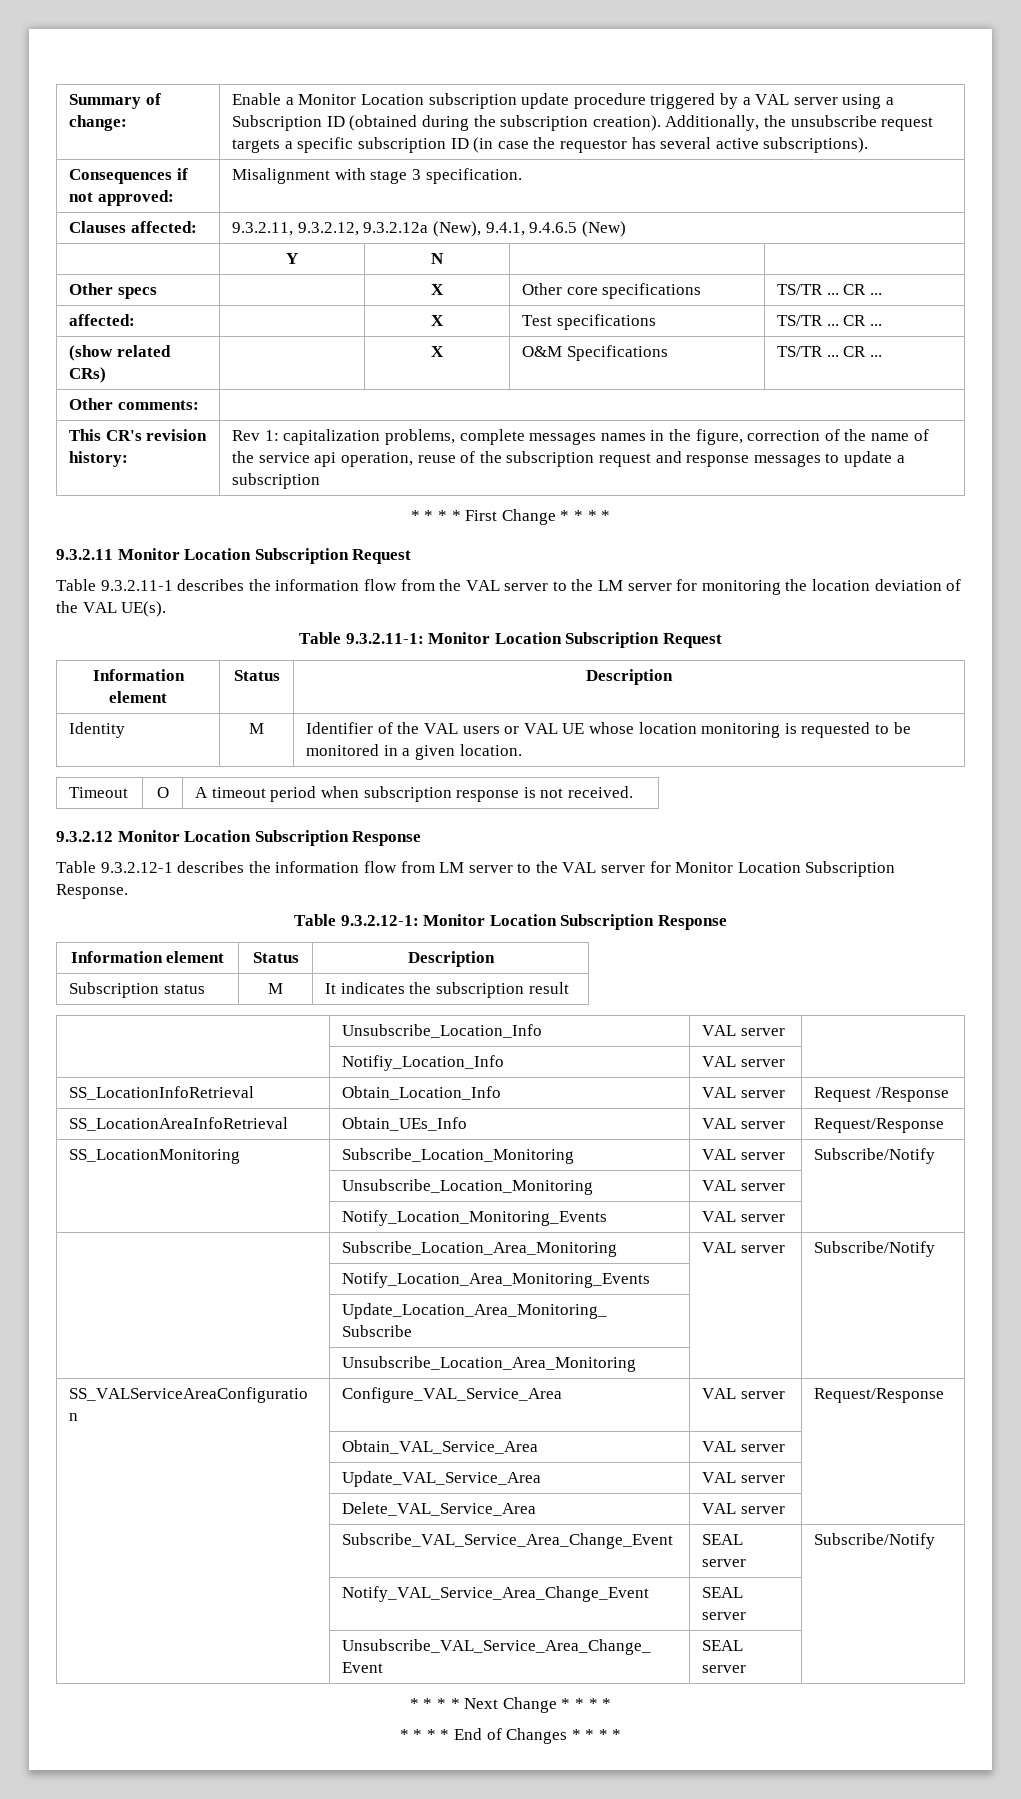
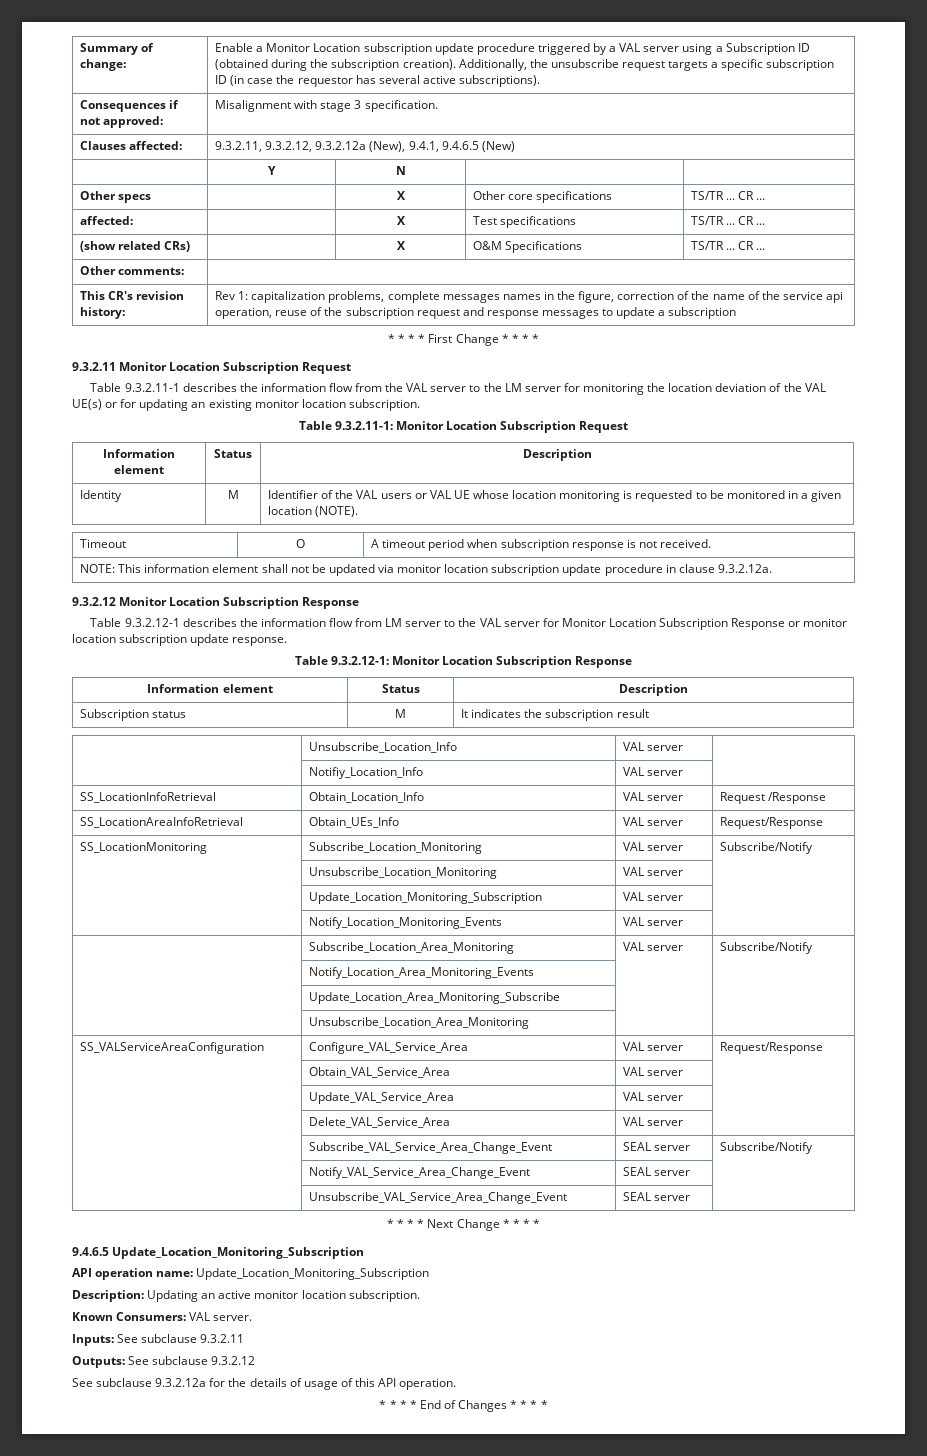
- Table 9.3.2.11-1 describes the information flow from the VAL server to the LM server for monitoring the location deviation of the VAL UE(s).
+ Table 9.3.2.11-1 describes the information flow from the VAL server to the LM server for monitoring the location deviation of the VAL UE(s) or for updating an existing monitor location subscription.
- Identity | M | Identifier of the VAL users or VAL UE whose location monitoring is requested to be monitored in a given location.
+ Identity | M | Identifier of the VAL users or VAL UE whose location monitoring is requested to be monitored in a given location (NOTE).
+ NOTE: This information element shall not be updated via monitor location subscription update procedure in clause 9.3.2.12a.
- Table 9.3.2.12-1 describes the information flow from LM server to the VAL server for Monitor Location Subscription Response.
+ Table 9.3.2.12-1 describes the information flow from LM server to the VAL server for Monitor Location Subscription Response or monitor location subscription update response.
+ | Update_Location_Monitoring_Subscription | VAL server |
+ 9.4.6.5 Update_Location_Monitoring_Subscription
+ API operation name: Update_Location_Monitoring_Subscription
+ Description: Updating an active monitor location subscription.
+ Known Consumers: VAL server.
+ Inputs: See subclause 9.3.2.11
+ Outputs: See subclause 9.3.2.12
+ See subclause 9.3.2.12a for the details of usage of this API operation.

